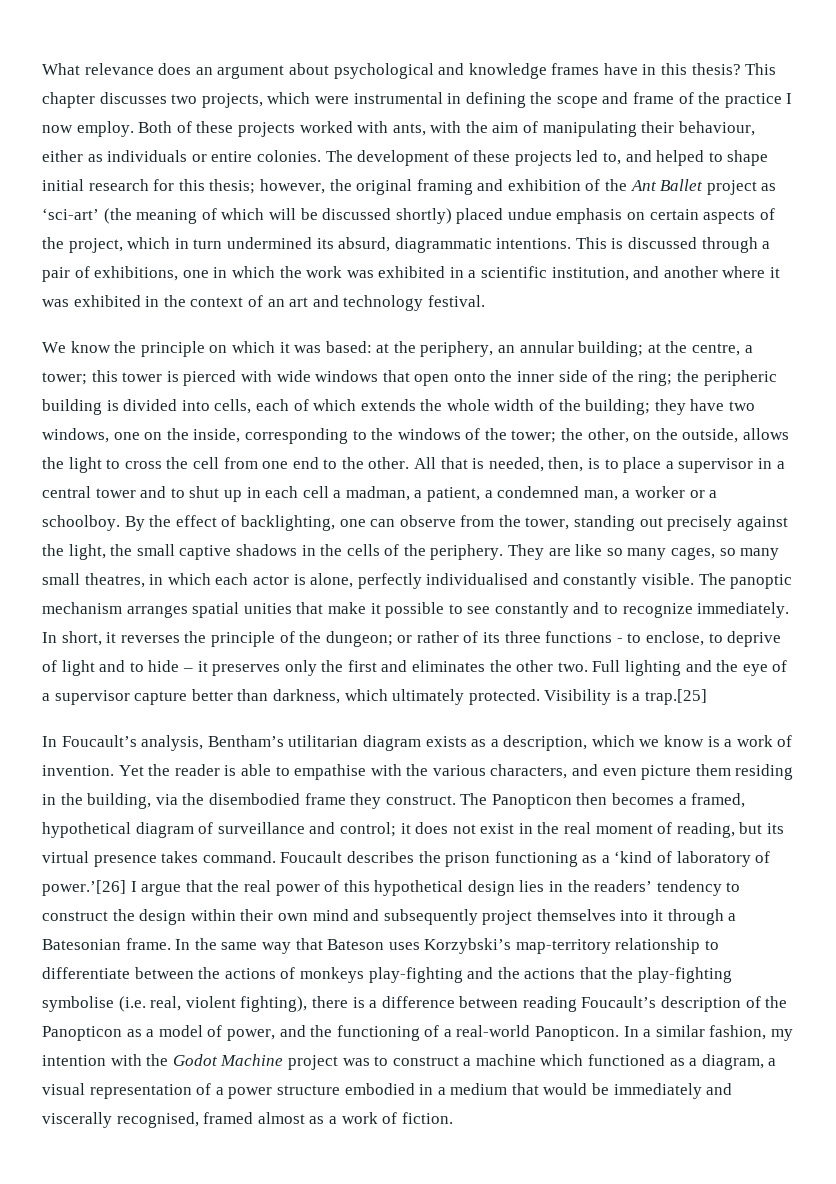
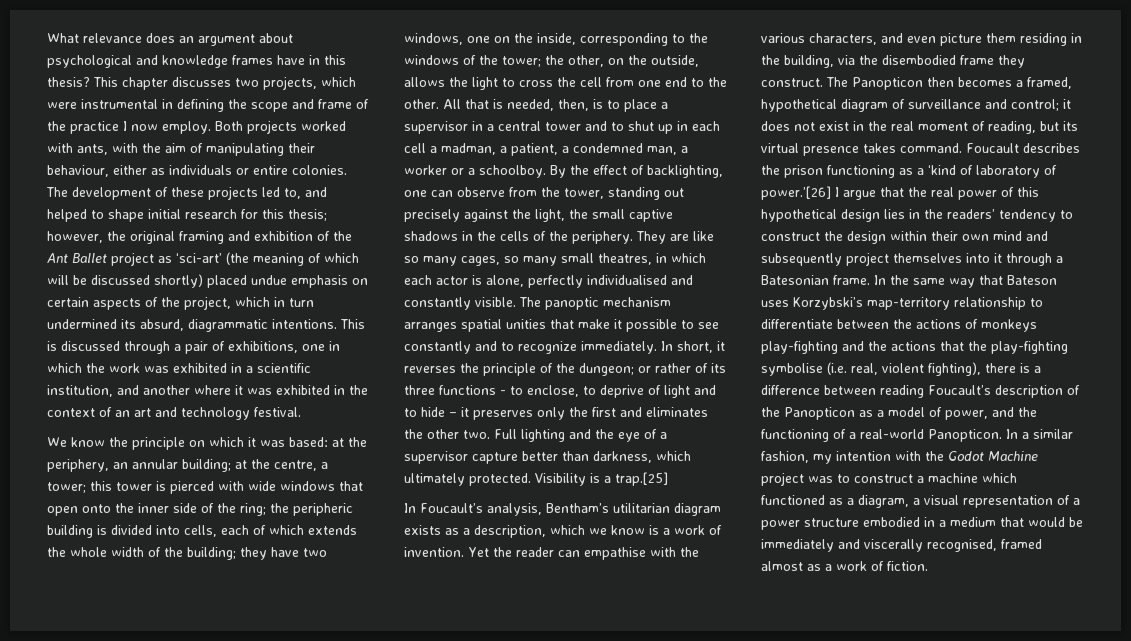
- Both of these projects worked with ants, with the aim of manipulating their behaviour, either as individuals or entire colonies.
+ Both projects worked with ants, with the aim of manipulating their behaviour, either as individuals or entire colonies.
- Yet the reader is able to empathise with the various characters, and even picture them residing in the building, via the disembodied frame they construct.
+ Yet the reader can empathise with the various characters, and even picture them residing in the building, via the disembodied frame they construct.

